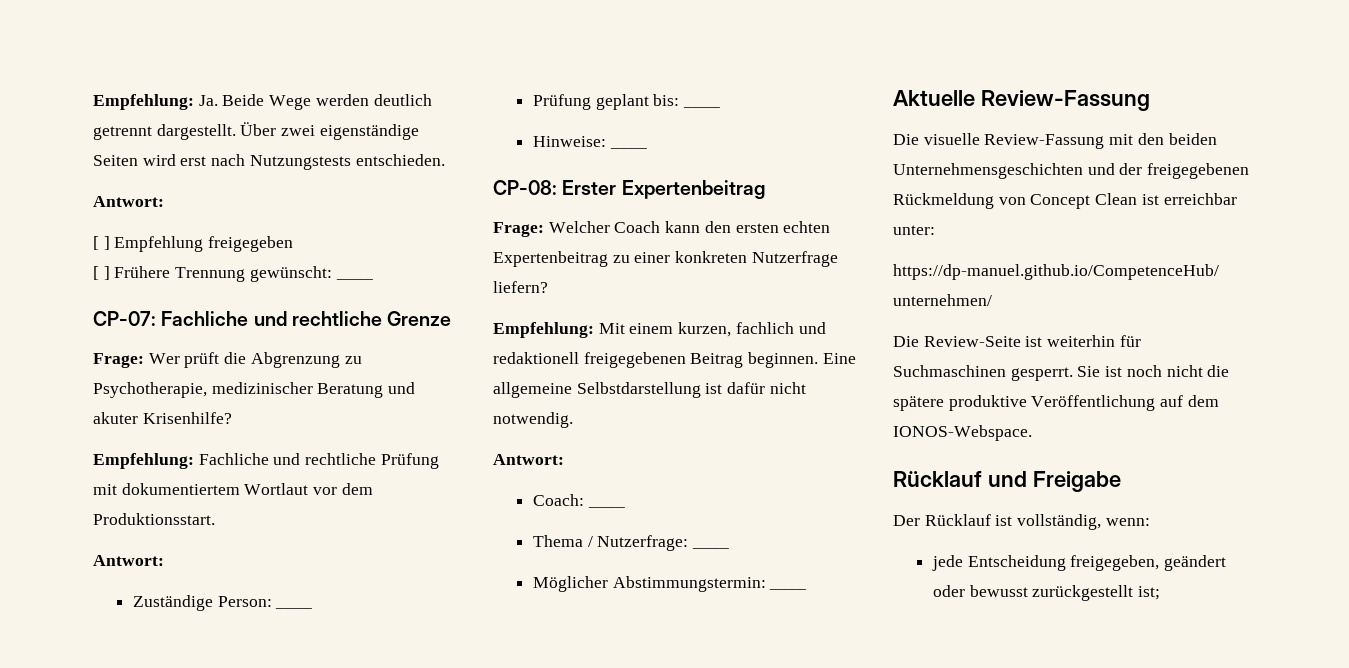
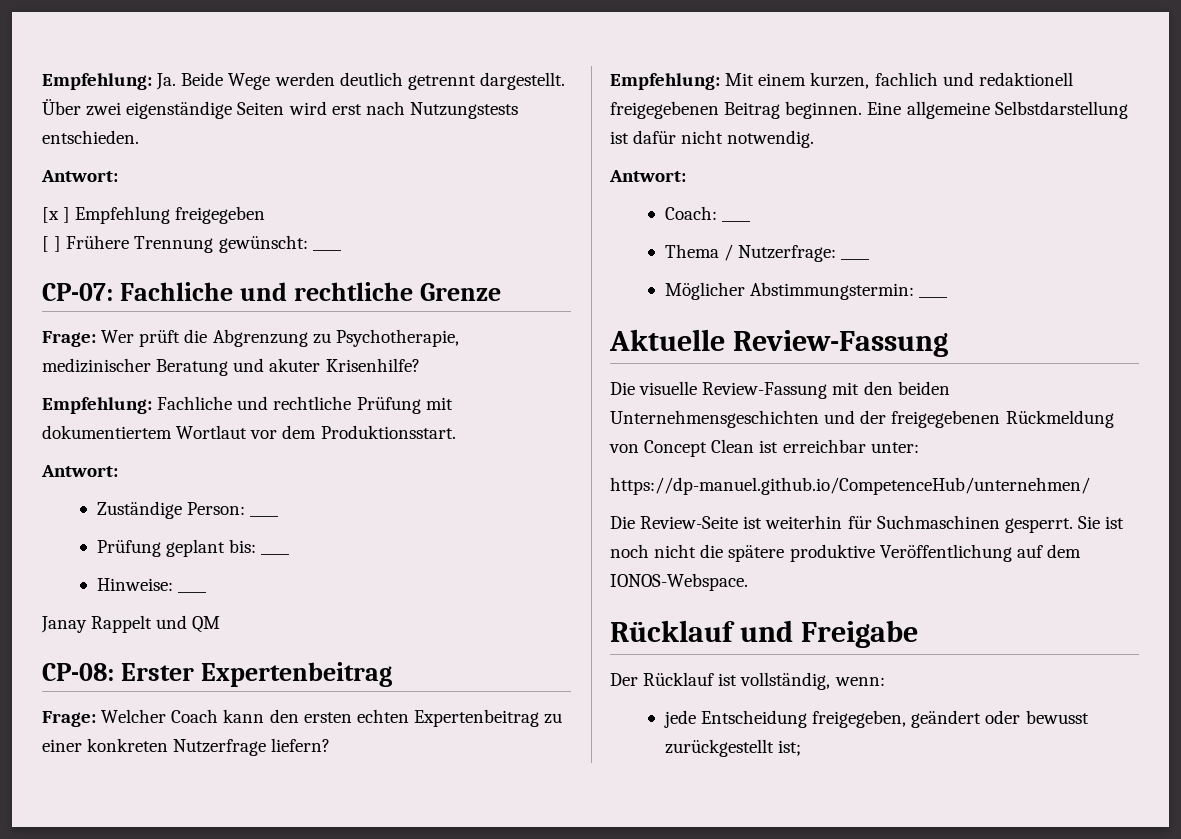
- [ ] Empfehlung freigegeben
+ [x ] Empfehlung freigegeben
+ Janay Rappelt und QM

